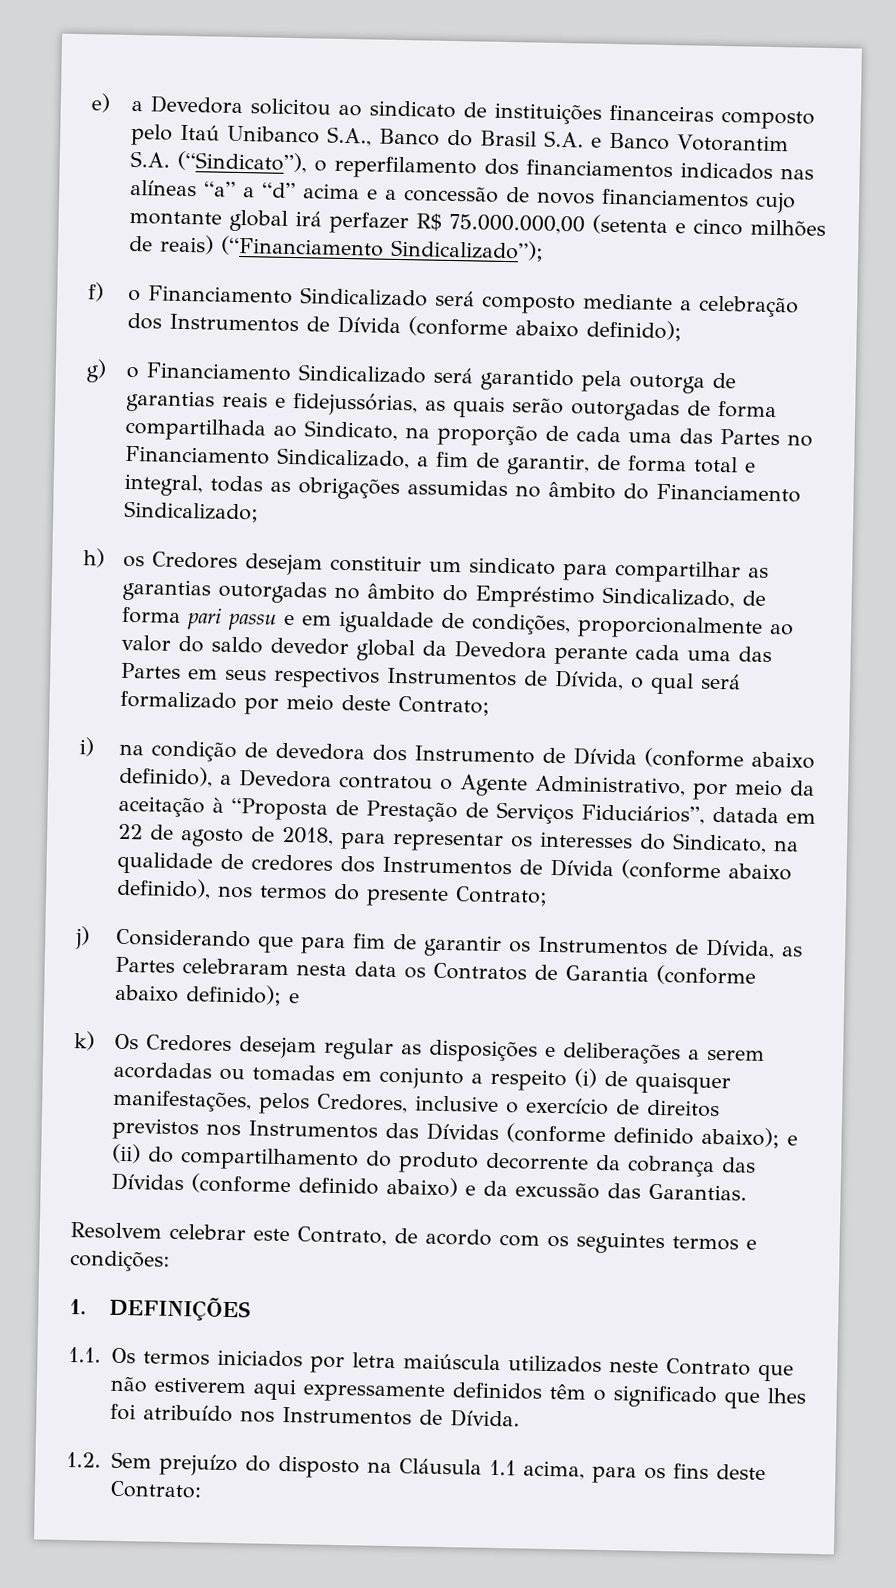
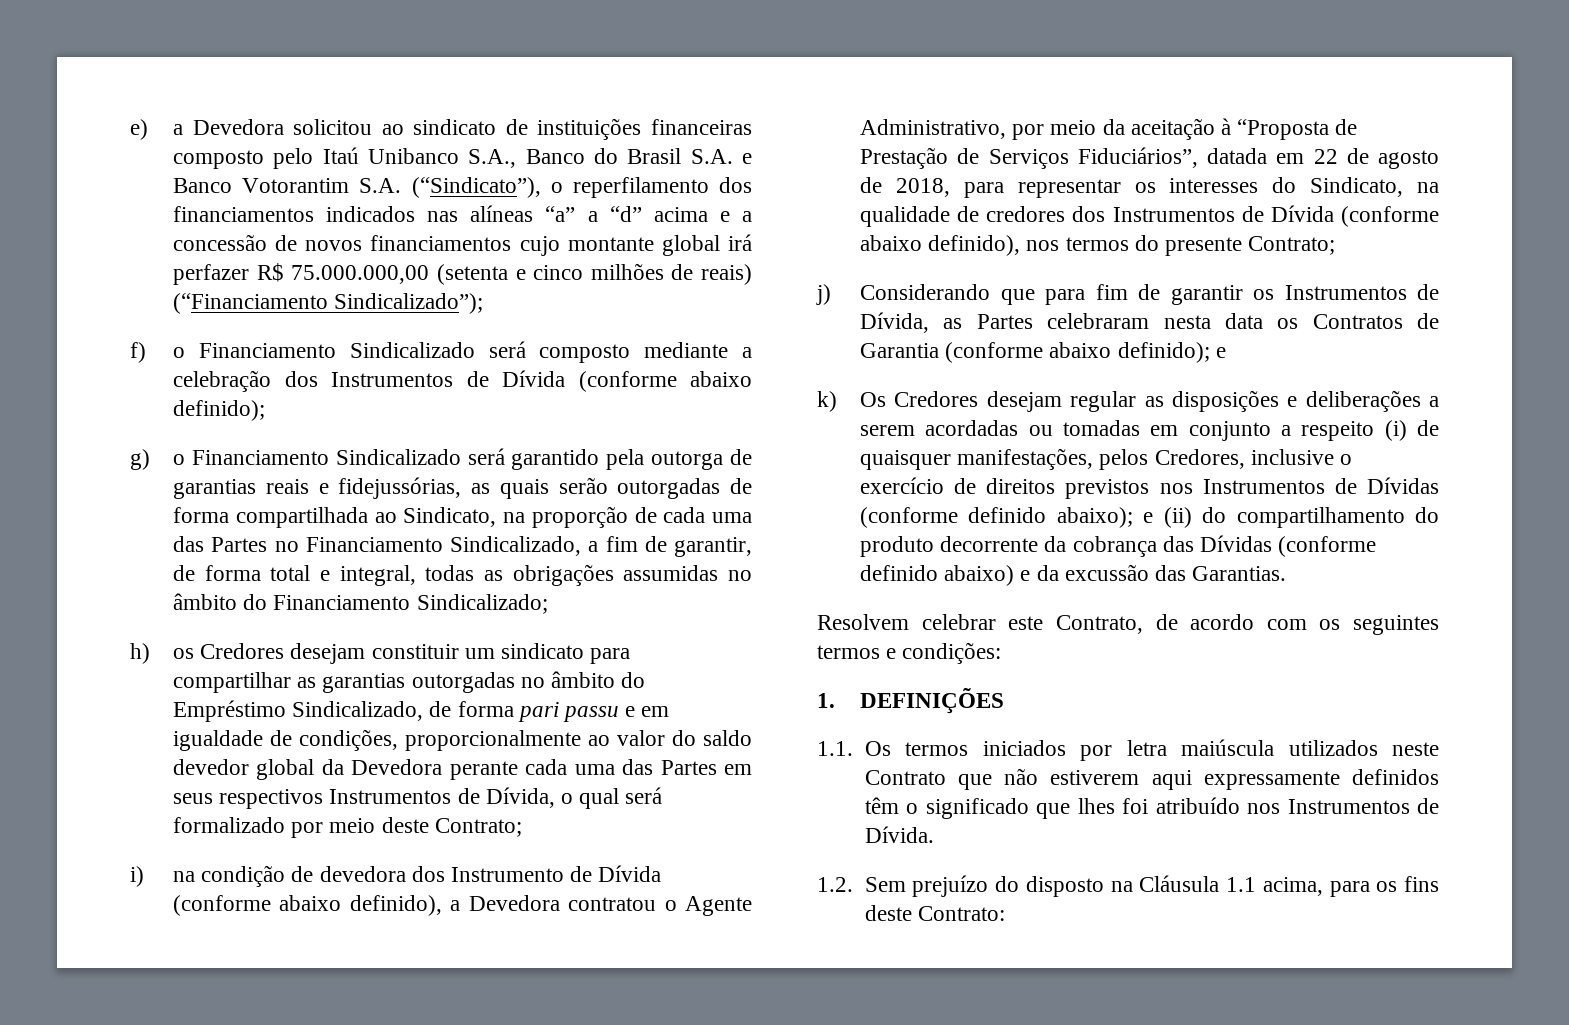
- k) Os Credores desejam regular as disposições e deliberações a serem acordadas ou tomadas em conjunto a respeito (i) de quaisquer manifestações, pelos Credores, inclusive o exercício de direitos previstos nos Instrumentos das Dívidas (conforme definido abaixo); e (ii) do compartilhamento do produto decorrente da cobrança das Dívidas (conforme definido abaixo) e da excussão das Garantias.
+ k) Os Credores desejam regular as disposições e deliberações a serem acordadas ou tomadas em conjunto a respeito (i) de quaisquer manifestações, pelos Credores, inclusive o exercício de direitos previstos nos Instrumentos de Dívidas (conforme definido abaixo); e (ii) do compartilhamento do produto decorrente da cobrança das Dívidas (conforme definido abaixo) e da excussão das Garantias.

